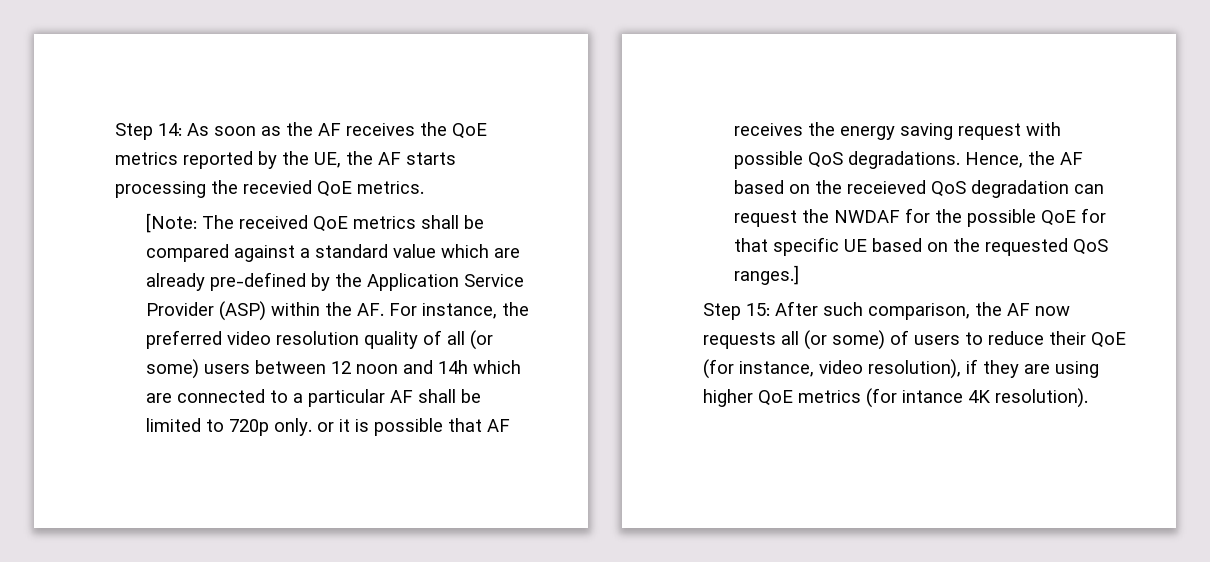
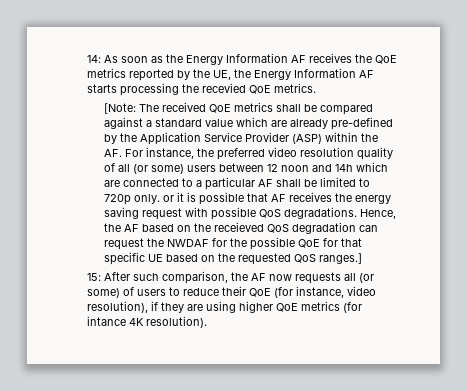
- Step 14: As soon as the AF receives the QoE metrics reported by the UE, the AF starts processing the recevied QoE metrics.
+ 14: As soon as the Energy Information AF receives the QoE metrics reported by the UE, the Energy Information AF starts processing the recevied QoE metrics.
- Step 15: After such comparison, the AF now requests all (or some) of users to reduce their QoE (for instance, video resolution), if they are using higher QoE metrics (for intance 4K resolution).
+ 15: After such comparison, the AF now requests all (or some) of users to reduce their QoE (for instance, video resolution), if they are using higher QoE metrics (for intance 4K resolution).

